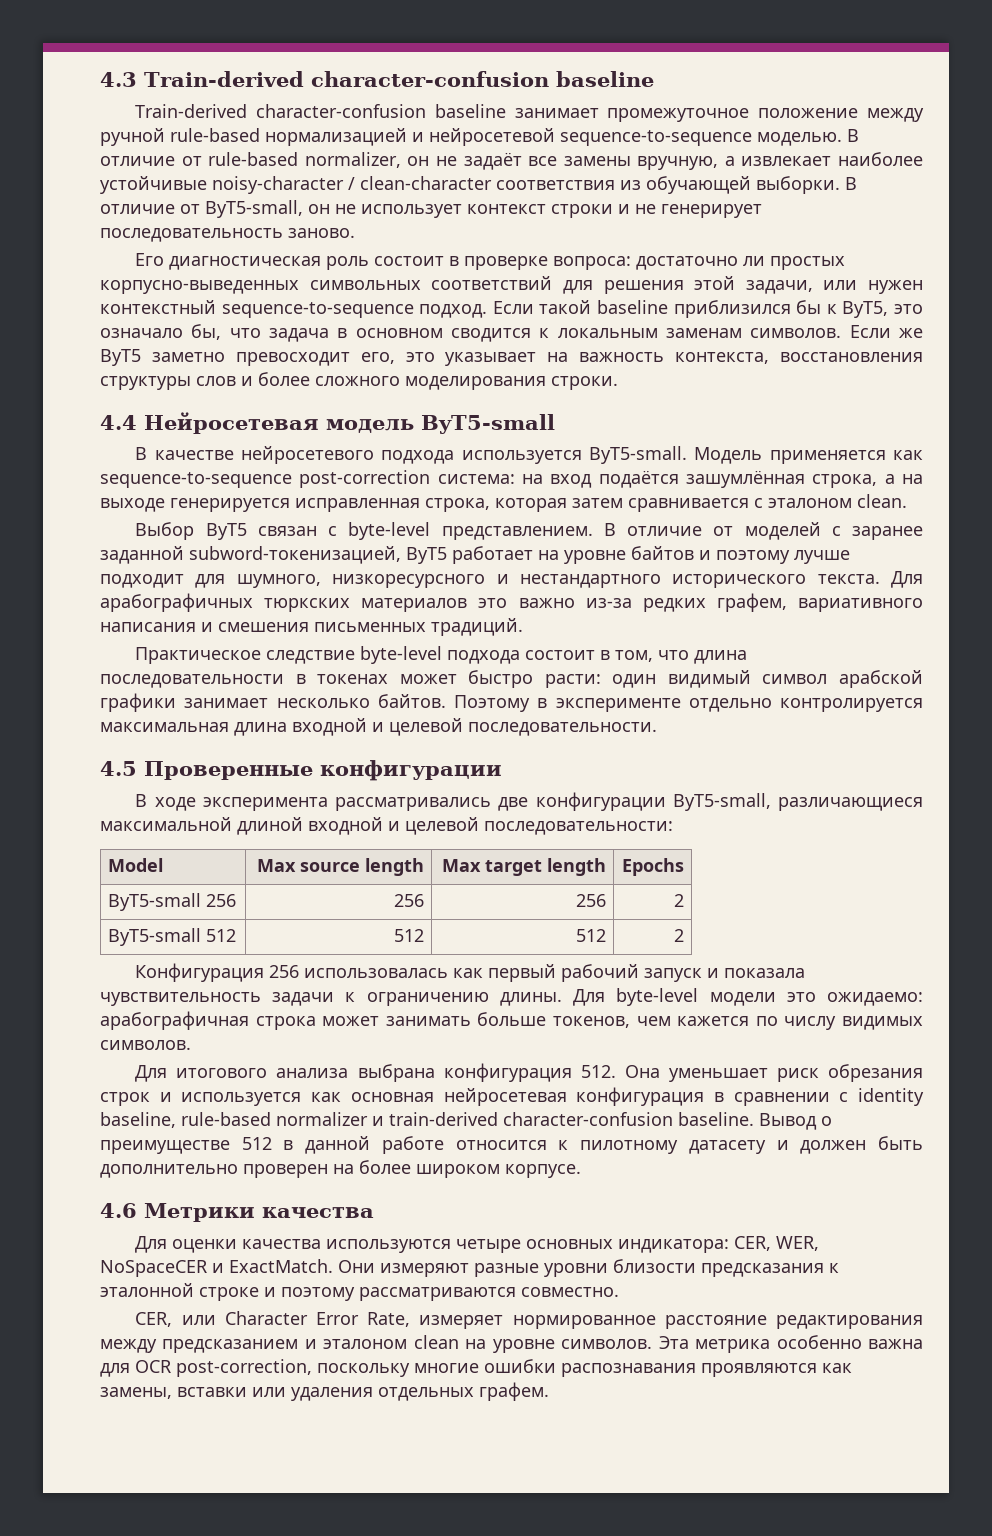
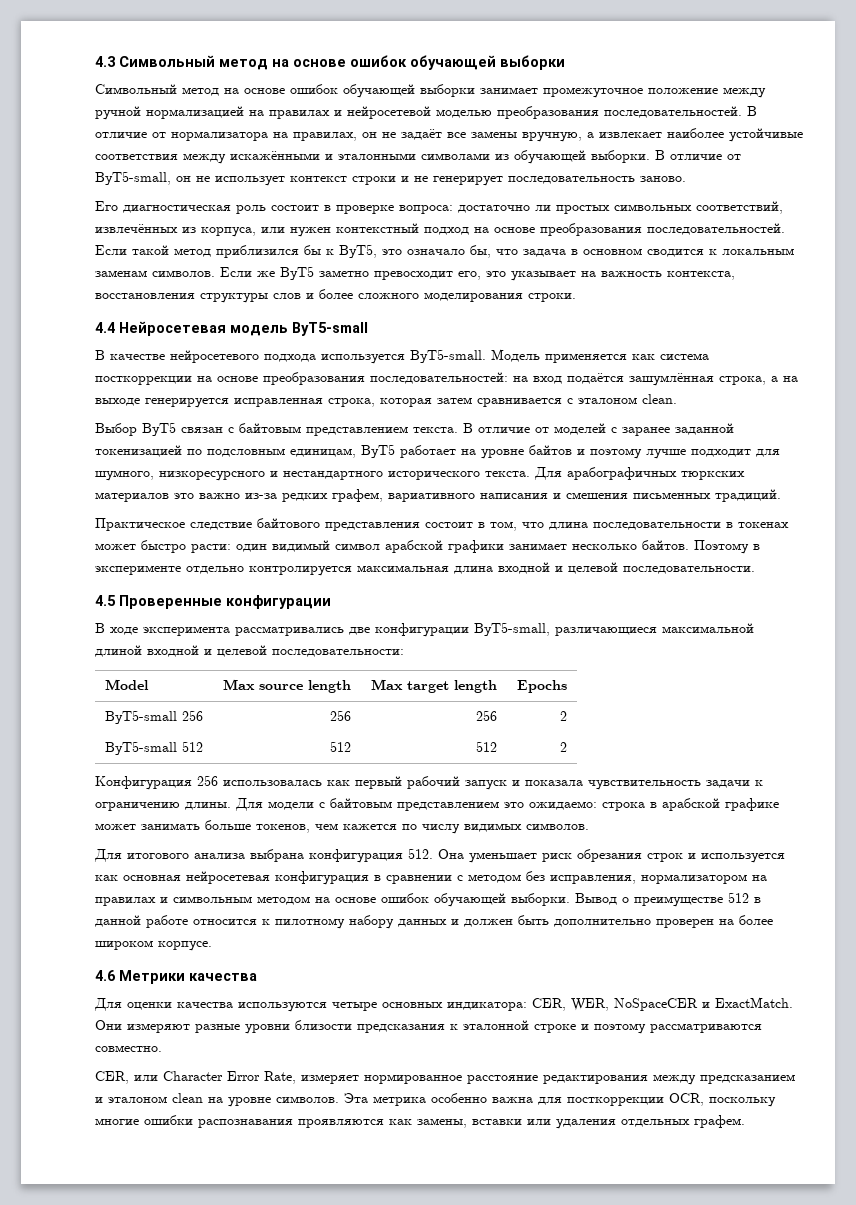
- 4.3 Train-derived character-confusion baseline
- Train-derived character-confusion baseline занимает промежуточное положение между ручной rule-based нормализацией и нейросетевой sequence-to-sequence моделью. В отличие от rule-based normalizer, он не задаёт все замены вручную, а извлекает наиболее устойчивые noisy-character / clean-character соответствия из обучающей выборки.
+ 4.3 Символьный метод на основе ошибок обучающей выборки
+ Символьный метод на основе ошибок обучающей выборки занимает промежуточное положение между ручной нормализацией на правилах и нейросетевой моделью преобразования последовательностей. В отличие от нормализатора на правилах, он не задаёт все замены вручную, а извлекает наиболее устойчивые соответствия между искажёнными и эталонными символами из обучающей выборки.
- Его диагностическая роль состоит в проверке вопроса: достаточно ли простых корпусно-выведенных символьных соответствий для решения этой задачи, или нужен контекстный sequence-to-sequence подход.
+ Его диагностическая роль состоит в проверке вопроса: достаточно ли простых символьных соответствий, извлечённых из корпуса, или нужен контекстный подход на основе преобразования последовательностей.
- Если такой baseline приблизился бы к ByT5, это означало бы, что задача в основном сводится к локальным заменам символов.
+ Если такой метод приблизился бы к ByT5, это означало бы, что задача в основном сводится к локальным заменам символов.
- Модель применяется как sequence-to-sequence post-correction система: на вход подаётся зашумлённая строка, а на выходе генерируется исправленная строка, которая затем сравнивается с эталоном clean.
+ Модель применяется как система посткоррекции на основе преобразования последовательностей: на вход подаётся зашумлённая строка, а на выходе генерируется исправленная строка, которая затем сравнивается с эталоном clean.
- Выбор ByT5 связан с byte-level представлением.
+ Выбор ByT5 связан с байтовым представлением текста.
- В отличие от моделей с заранее заданной subword-токенизацией, ByT5 работает на уровне байтов и поэтому лучше подходит для шумного, низкоресурсного и нестандартного исторического текста.
+ В отличие от моделей с заранее заданной токенизацией по подсловным единицам, ByT5 работает на уровне байтов и поэтому лучше подходит для шумного, низкоресурсного и нестандартного исторического текста.
- Практическое следствие byte-level подхода состоит в том, что длина последовательности в токенах может быстро расти: один видимый символ арабской графики занимает несколько байтов.
+ Практическое следствие байтового представления состоит в том, что длина последовательности в токенах может быстро расти: один видимый символ арабской графики занимает несколько байтов.
- Для byte-level модели это ожидаемо: арабографичная строка может занимать больше токенов, чем кажется по числу видимых символов.
+ Для модели с байтовым представлением это ожидаемо: строка в арабской графике может занимать больше токенов, чем кажется по числу видимых символов.
- Для итогового анализа выбрана конфигурация 512. Она уменьшает риск обрезания строк и используется как основная нейросетевая конфигурация в сравнении с identity baseline, rule-based normalizer и train-derived character-confusion baseline.
+ Для итогового анализа выбрана конфигурация 512. Она уменьшает риск обрезания строк и используется как основная нейросетевая конфигурация в сравнении с методом без исправления, нормализатором на правилах и символьным методом на основе ошибок обучающей выборки.
- Вывод о преимуществе 512 в данной работе относится к пилотному датасету и должен быть дополнительно проверен на более широком корпусе.
+ Вывод о преимуществе 512 в данной работе относится к пилотному набору данных и должен быть дополнительно проверен на более широком корпусе.
- Эта метрика особенно важна для OCR post-correction, поскольку многие ошибки распознавания проявляются как замены, вставки или удаления отдельных графем.
+ Эта метрика особенно важна для посткоррекции OCR, поскольку многие ошибки распознавания проявляются как замены, вставки или удаления отдельных графем.

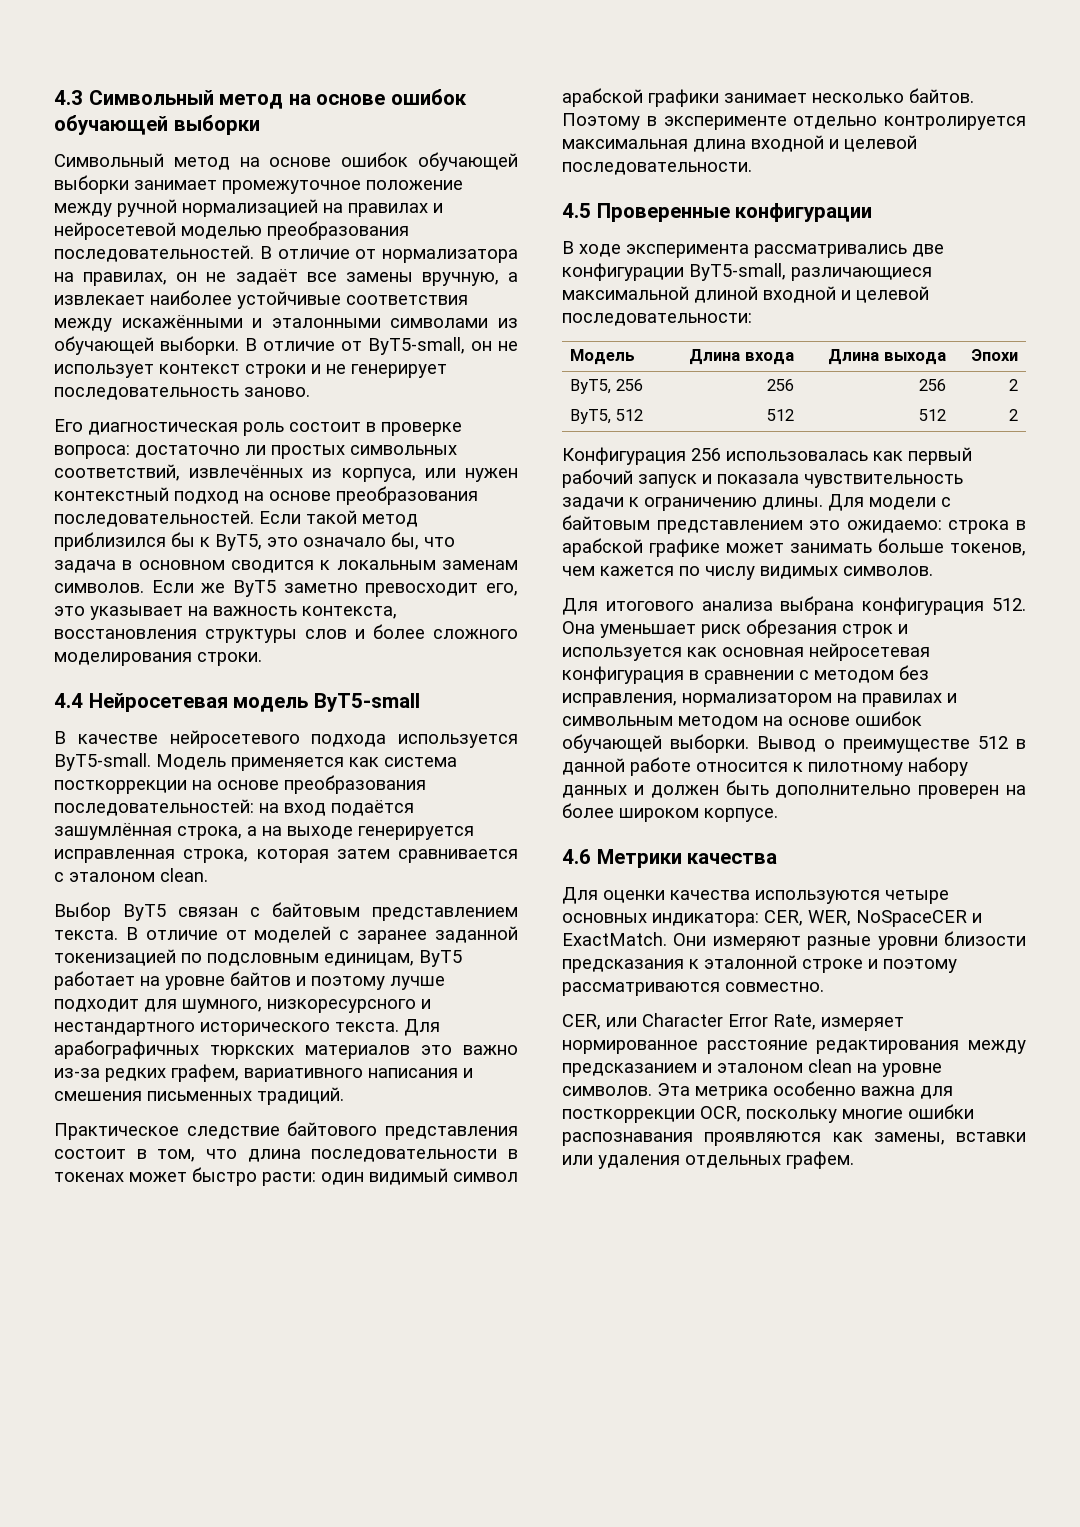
- Model | Max source length | Max target length | Epochs
- ByT5-small 256 | 256 | 256 | 2
+ Модель | Длина входа | Длина выхода | Эпохи
+ ByT5, 256 | 256 | 256 | 2
- ByT5-small 512 | 512 | 512 | 2
+ ByT5, 512 | 512 | 512 | 2

